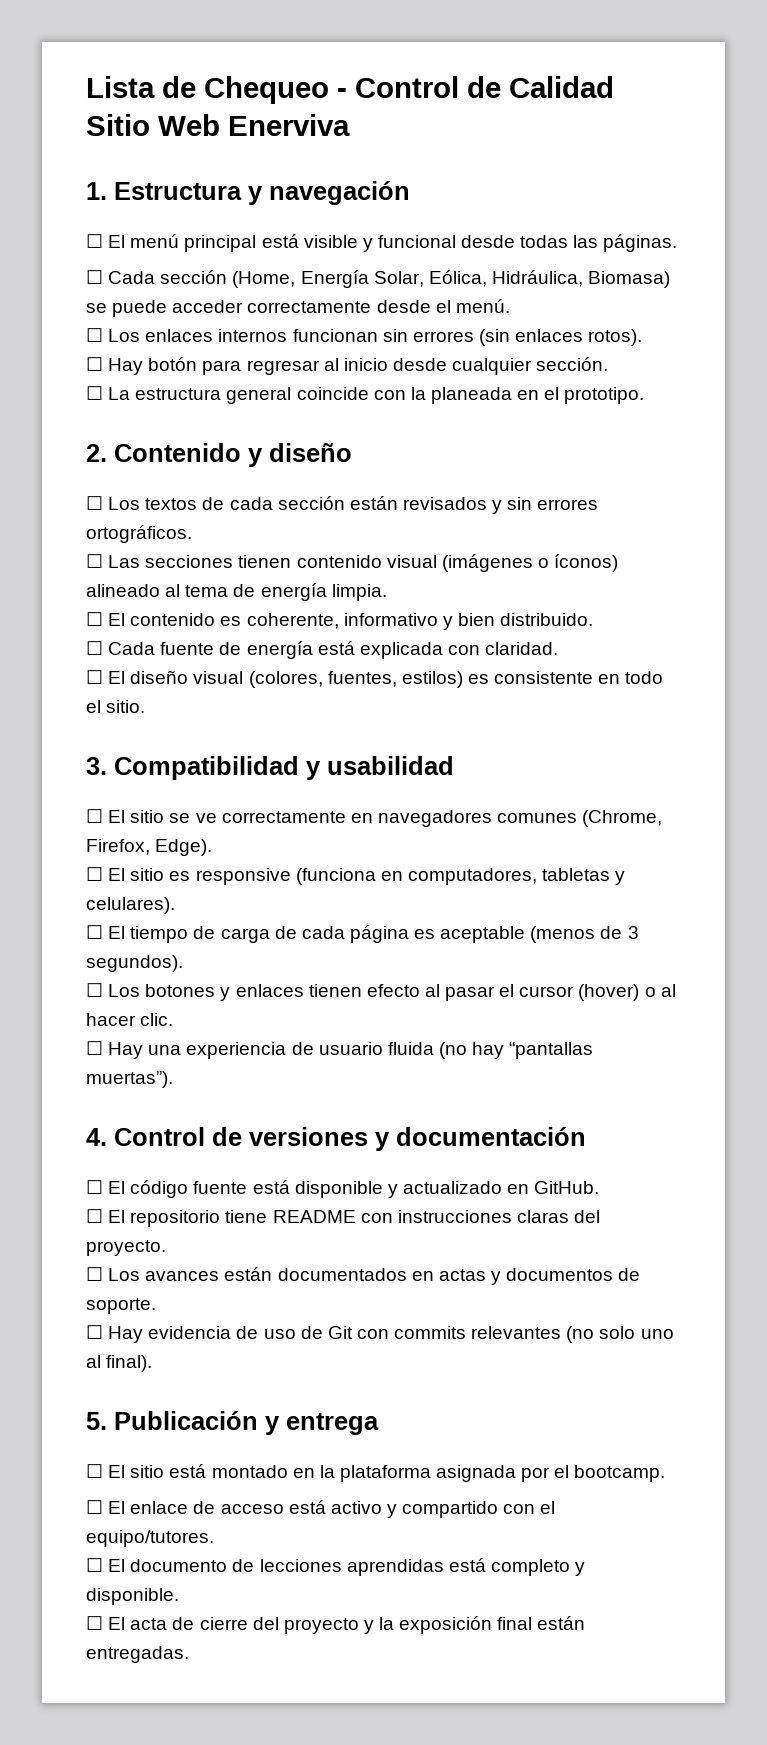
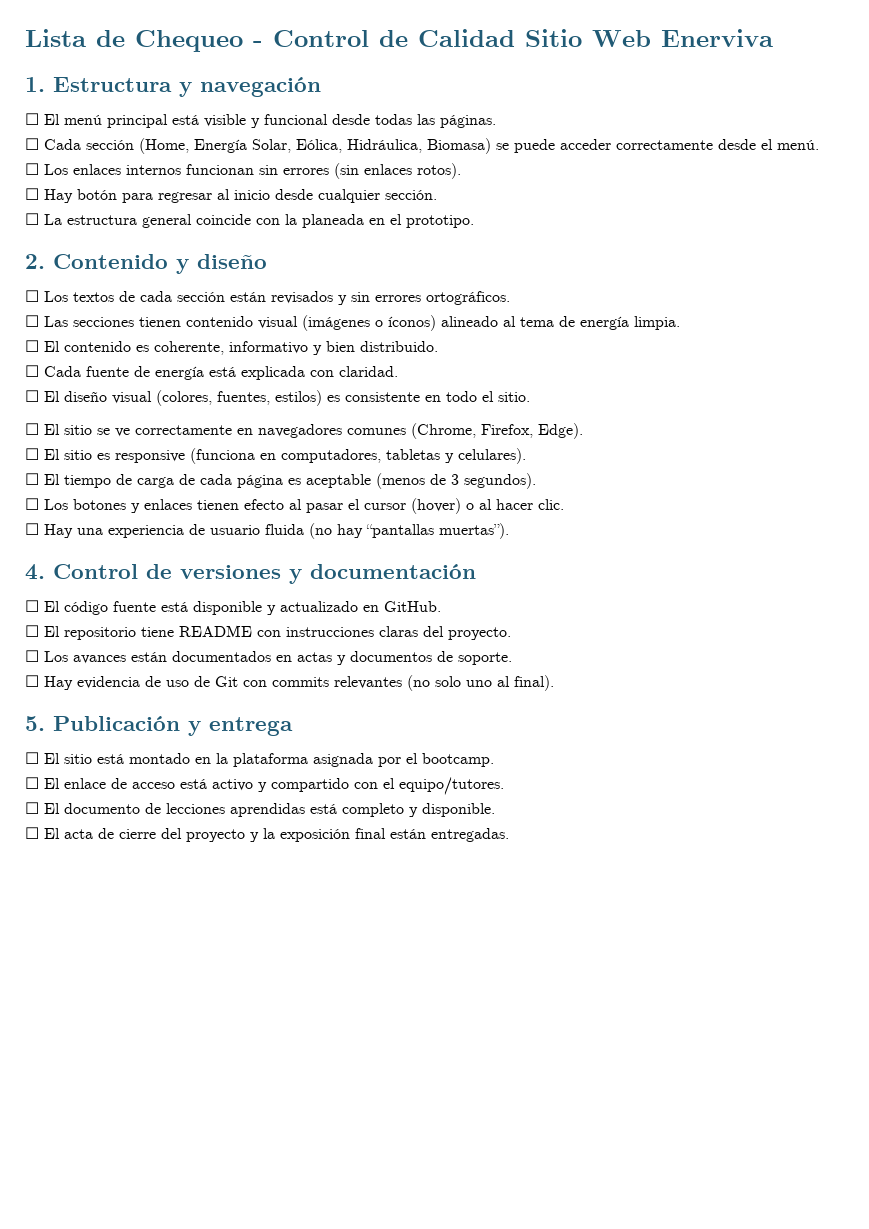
- 3. Compatibilidad y usabilidad

